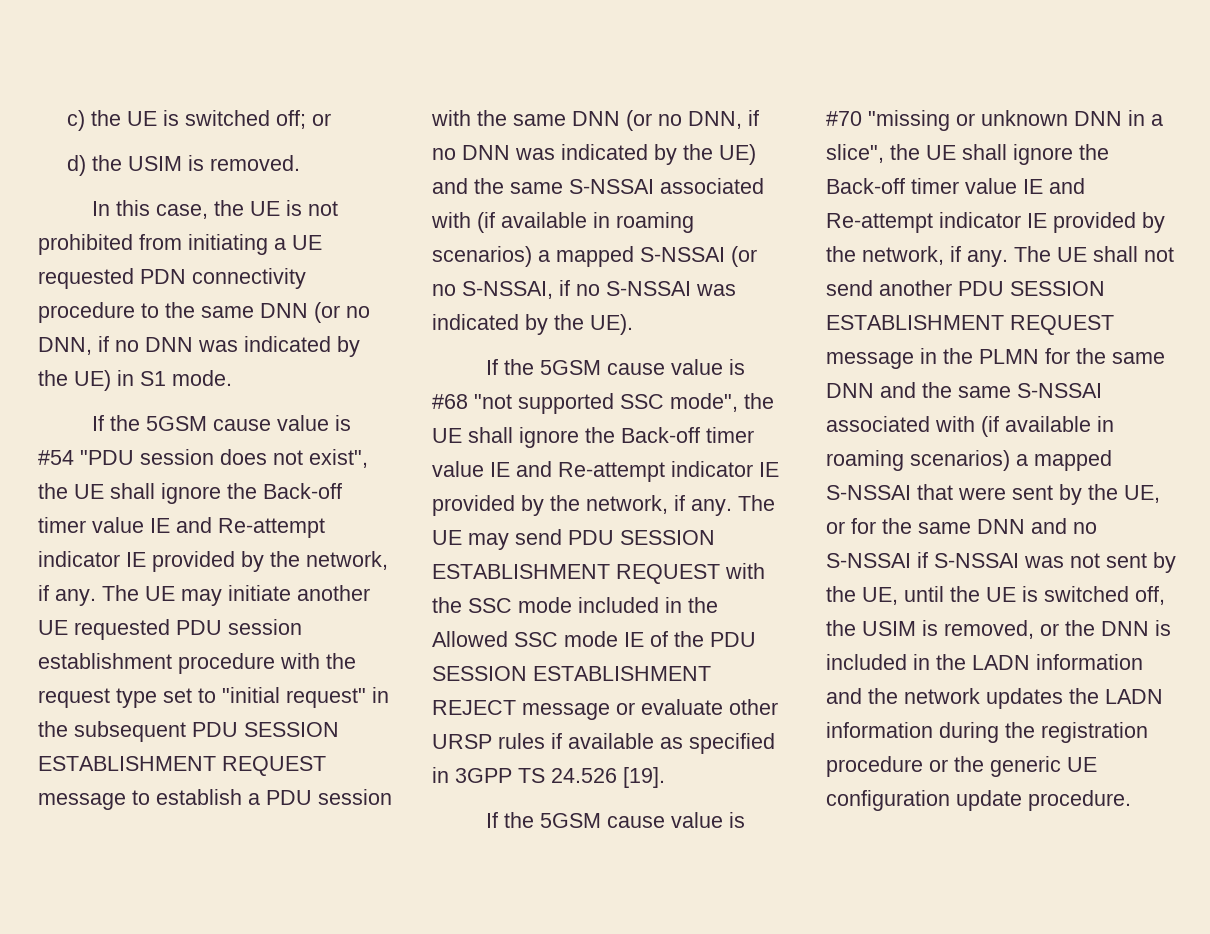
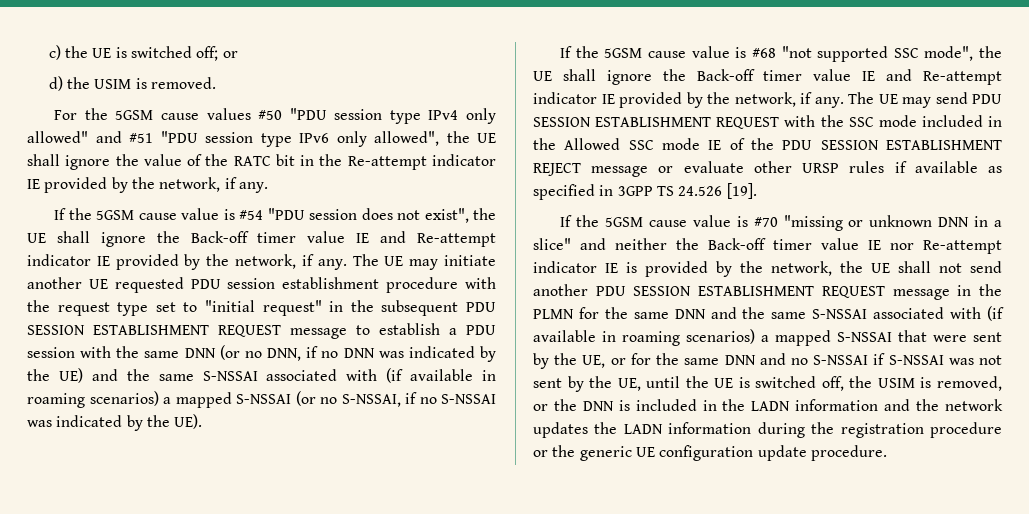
- In this case, the UE is not prohibited from initiating a UE requested PDN connectivity procedure to the same DNN (or no DNN, if no DNN was indicated by the UE) in S1 mode.
+ For the 5GSM cause values #50 "PDU session type IPv4 only allowed" and #51 "PDU session type IPv6 only allowed", the UE shall ignore the value of the RATC bit in the Re-attempt indicator IE provided by the network, if any.
- If the 5GSM cause value is #70 "missing or unknown DNN in a slice", the UE shall ignore the Back-off timer value IE and Re-attempt indicator IE provided by the network, if any. The UE shall not send another PDU SESSION ESTABLISHMENT REQUEST message in the PLMN for the same DNN and the same S-NSSAI associated with (if available in roaming scenarios) a mapped S-NSSAI that were sent by the UE, or for the same DNN and no S-NSSAI if S-NSSAI was not sent by the UE, until the UE is switched off, the USIM is removed, or the DNN is included in the LADN information and the network updates the LADN information during the registration procedure or the generic UE configuration update procedure.
+ If the 5GSM cause value is #70 "missing or unknown DNN in a slice" and neither the Back-off timer value IE nor Re-attempt indicator IE is provided by the network, the UE shall not send another PDU SESSION ESTABLISHMENT REQUEST message in the PLMN for the same DNN and the same S-NSSAI associated with (if available in roaming scenarios) a mapped S-NSSAI that were sent by the UE, or for the same DNN and no S-NSSAI if S-NSSAI was not sent by the UE, until the UE is switched off, the USIM is removed, or the DNN is included in the LADN information and the network updates the LADN information during the registration procedure or the generic UE configuration update procedure.

